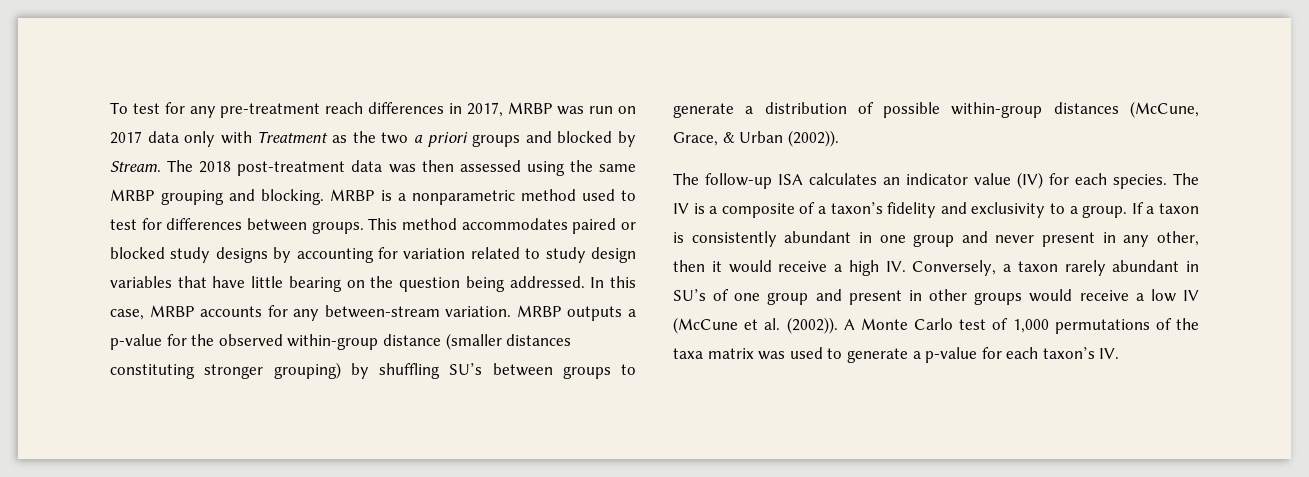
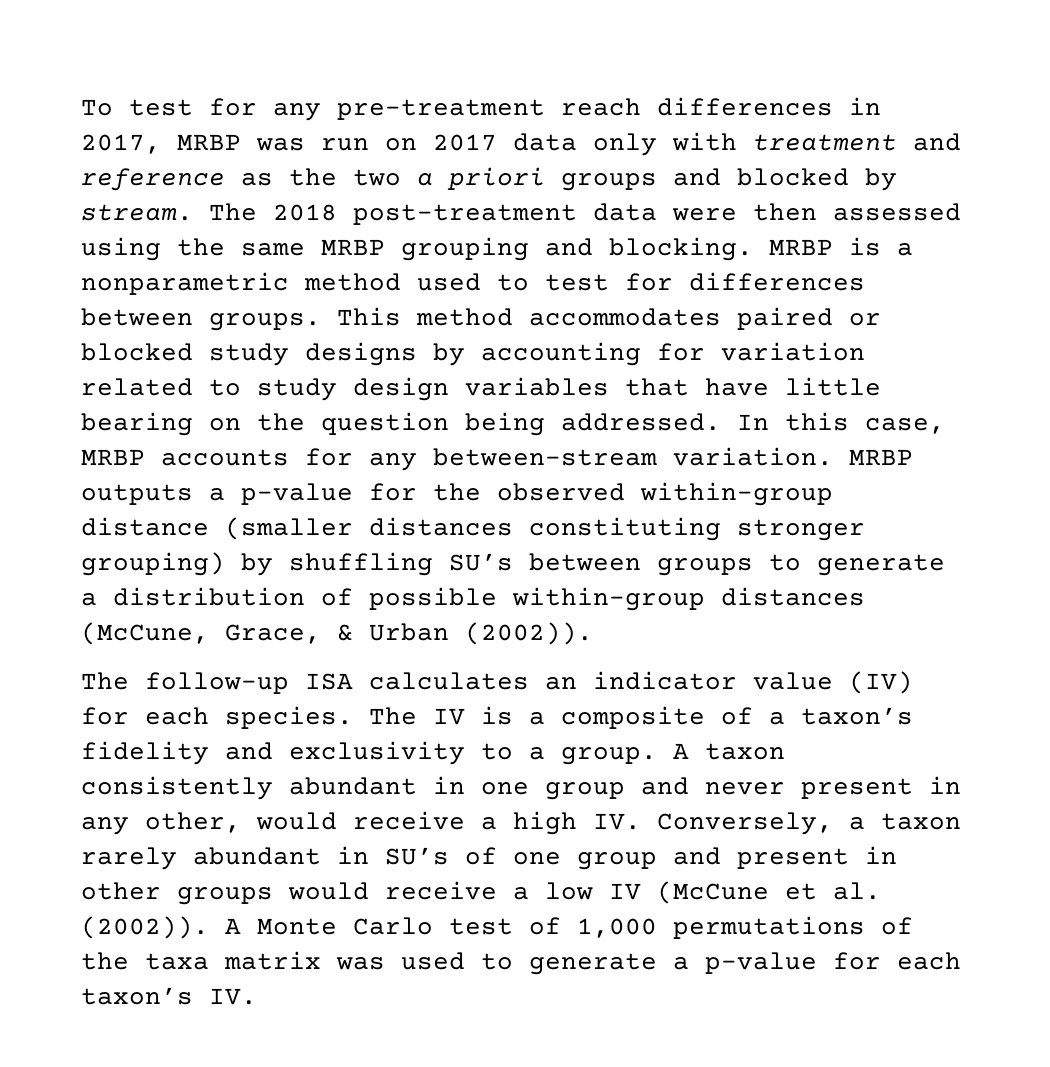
- To test for any pre-treatment reach differences in 2017, MRBP was run on 2017 data only with Treatment as the two a priori groups and blocked by Stream.
+ To test for any pre-treatment reach differences in 2017, MRBP was run on 2017 data only with treatment and reference as the two a priori groups and blocked by stream.
- The 2018 post-treatment data was then assessed using the same MRBP grouping and blocking.
+ The 2018 post-treatment data were then assessed using the same MRBP grouping and blocking.
- If a taxon is consistently abundant in one group and never present in any other, then it would receive a high IV. Conversely, a taxon rarely abundant in SU’s of one group and present in other groups would receive a low IV (McCune et al. (2002)).
+ A taxon consistently abundant in one group and never present in any other, would receive a high IV. Conversely, a taxon rarely abundant in SU’s of one group and present in other groups would receive a low IV (McCune et al. (2002)).

